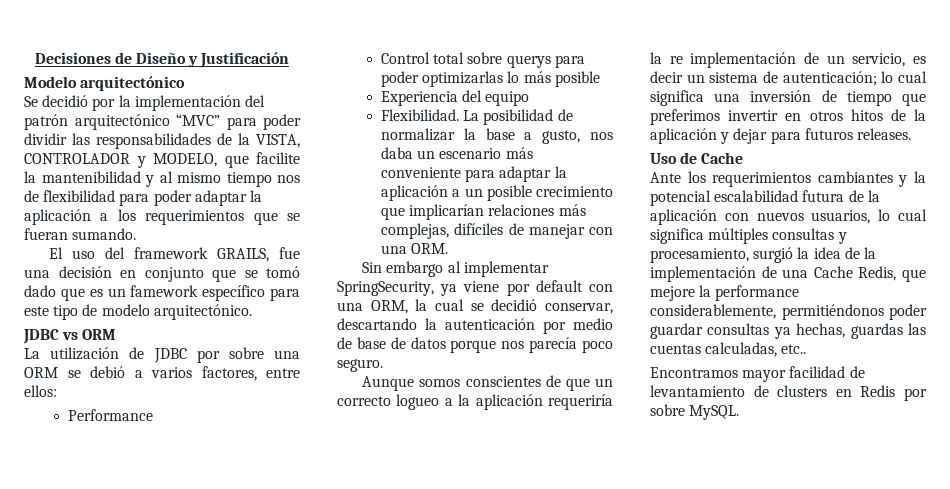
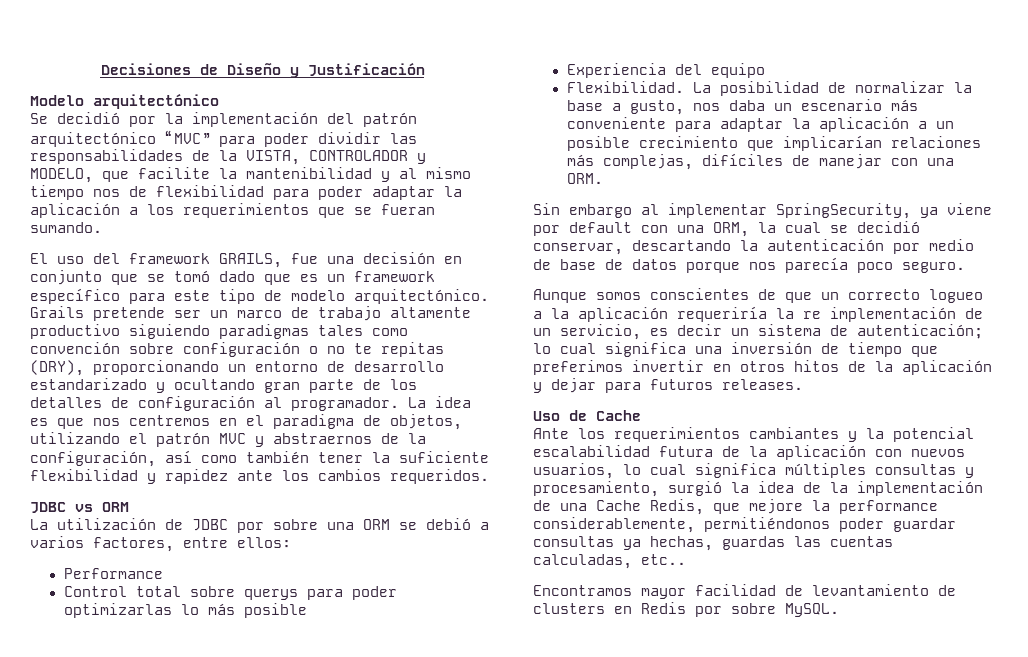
- El uso del framework GRAILS, fue una decisión en conjunto que se tomó dado que es un famework específico para este tipo de modelo arquitectónico.
+ El uso del framework GRAILS, fue una decisión en conjunto que se tomó dado que es un framework específico para este tipo de modelo arquitectónico. Grails pretende ser un marco de trabajo altamente productivo siguiendo paradigmas tales como convención sobre configuración o no te repitas (DRY), proporcionando un entorno de desarrollo estandarizado y ocultando gran parte de los detalles de configuración al programador. La idea es que nos centremos en el paradigma de objetos, utilizando el patrón MVC y abstraernos de la configuración, así como también tener la suficiente flexibilidad y rapidez ante los cambios requeridos.

